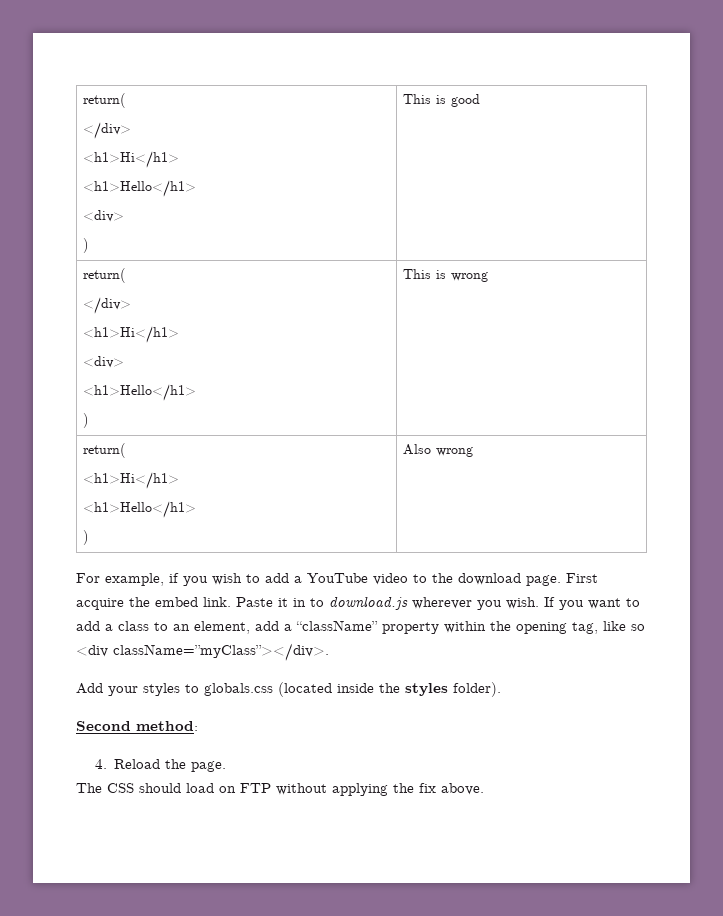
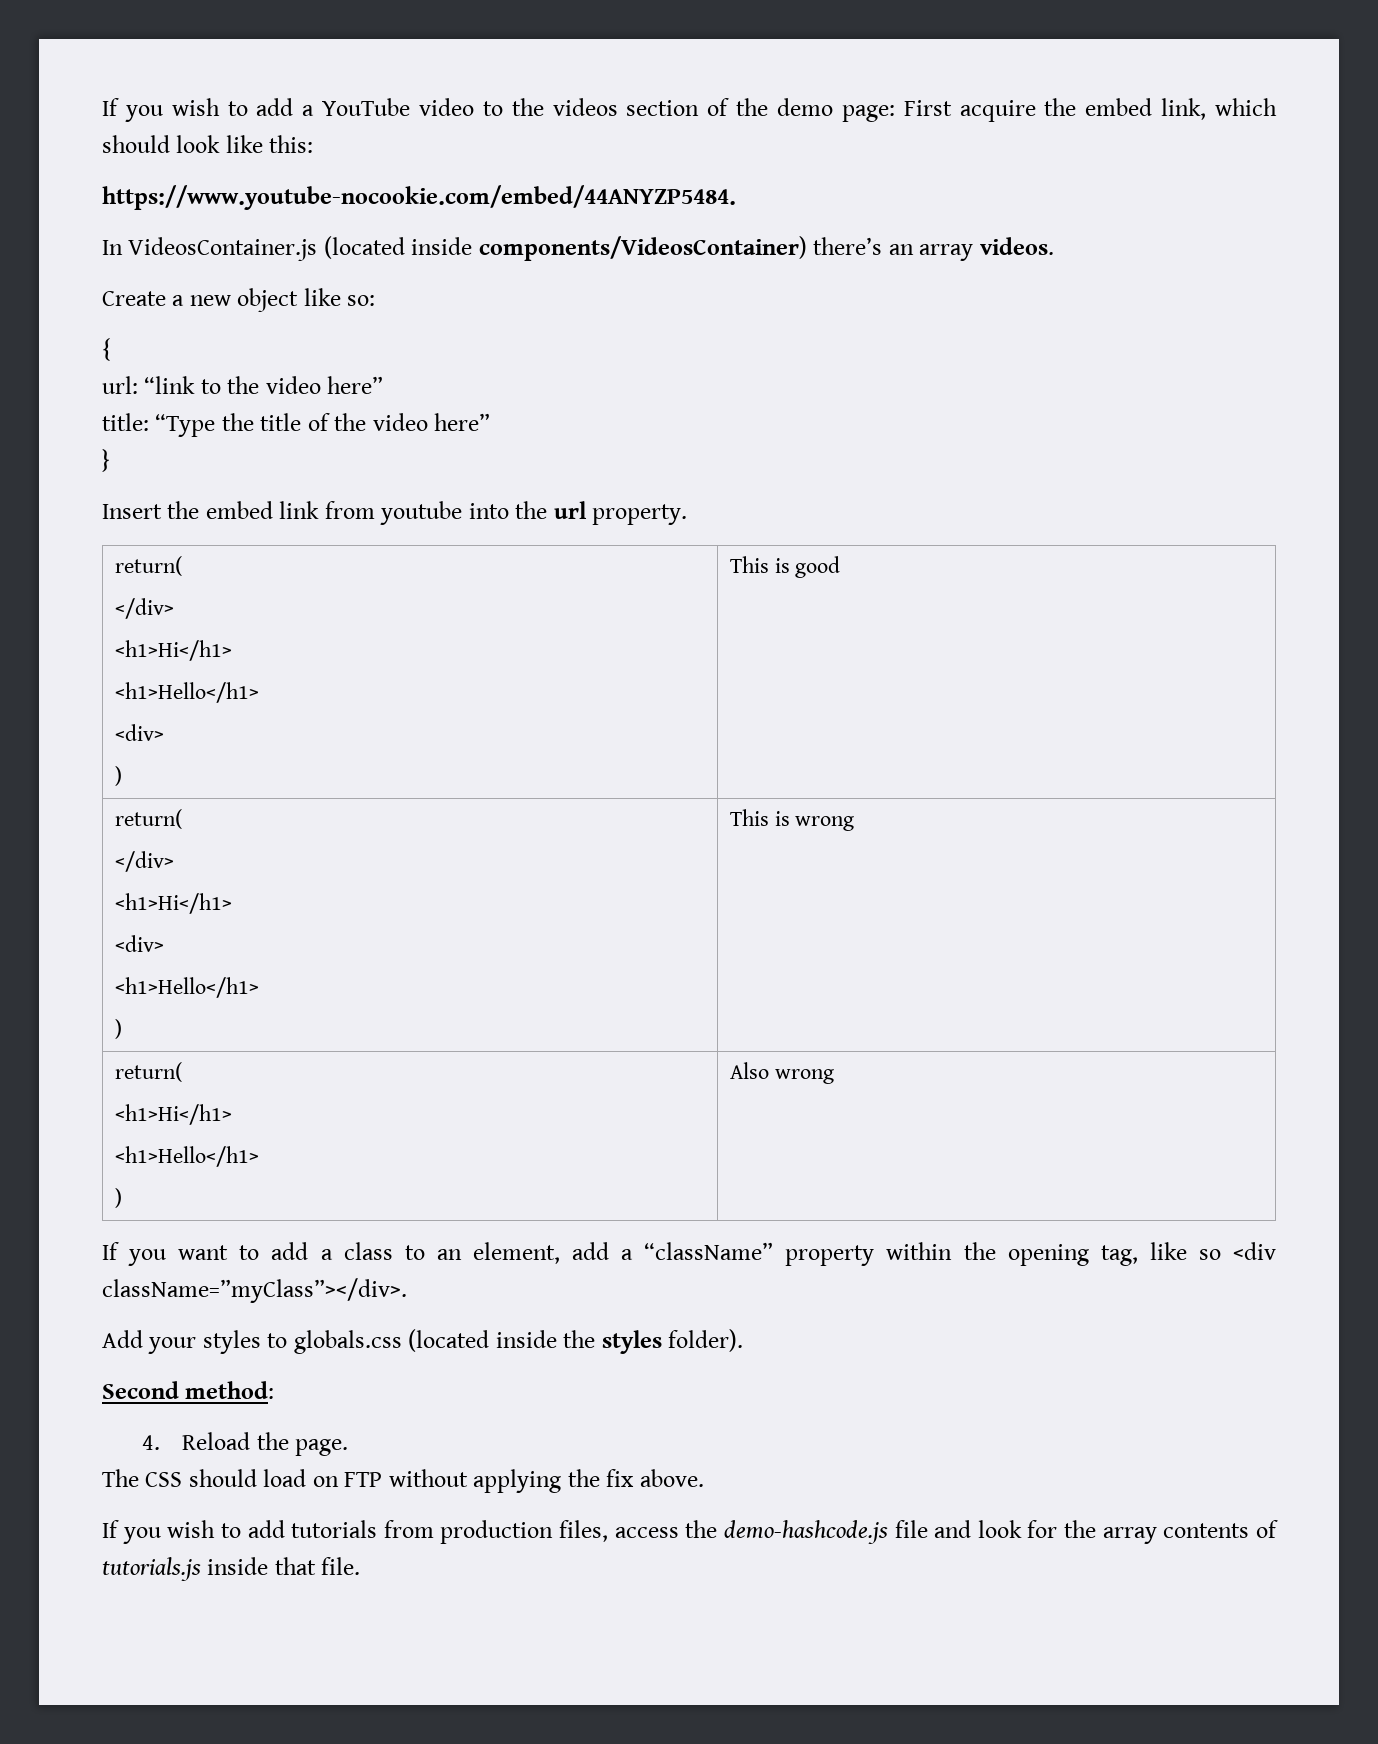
+ If you wish to add a YouTube video to the videos section of the demo page: First acquire the embed link, which should look like this:
+ https://www.youtube-nocookie.com/embed/44ANYZP5484.
+ In VideosContainer.js (located inside components/VideosContainer) there’s an array videos.
+ Create a new object like so:
+ {
+ url: “link to the video here”
+ title: “Type the title of the video here”
+ }
+ Insert the embed link from youtube into the url property.
- For example, if you wish to add a YouTube video to the download page. First acquire the embed link. Paste it in to download.js wherever you wish.
+ If you wish to add tutorials from production files, access the demo-hashcode.js file and look for the array contents of tutorials.js inside that file.

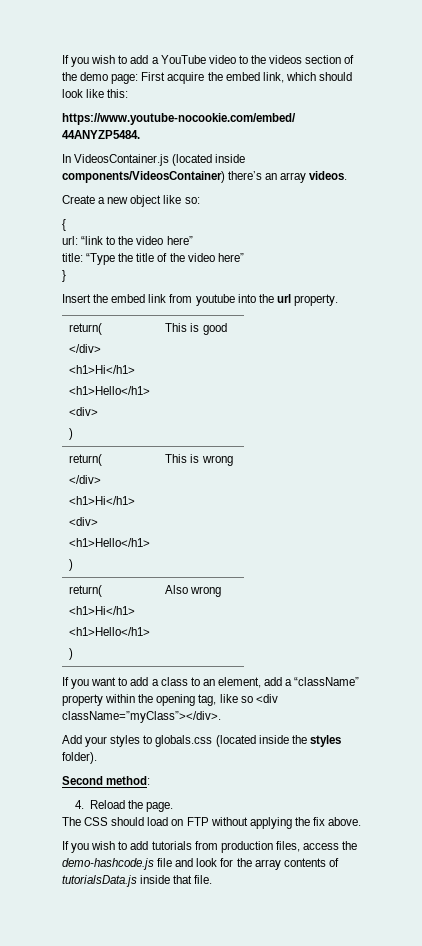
- If you wish to add tutorials from production files, access the demo-hashcode.js file and look for the array contents of tutorials.js inside that file.
+ If you wish to add tutorials from production files, access the demo-hashcode.js file and look for the array contents of tutorialsData.js inside that file.

